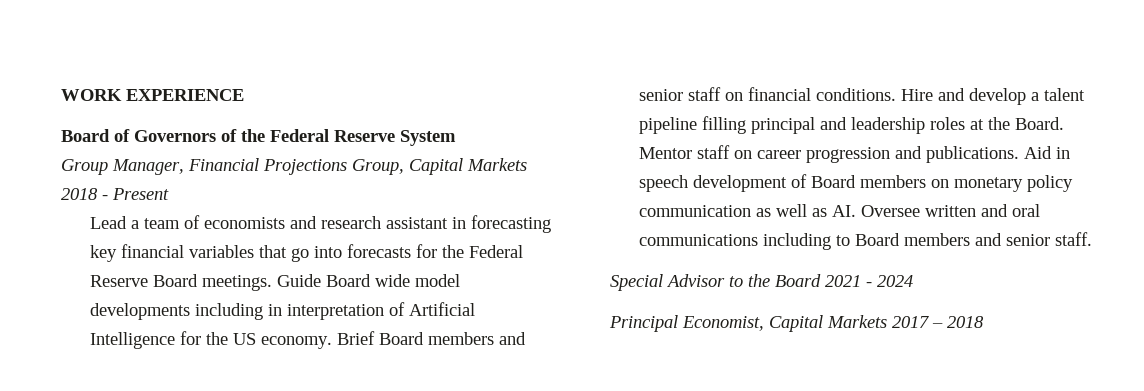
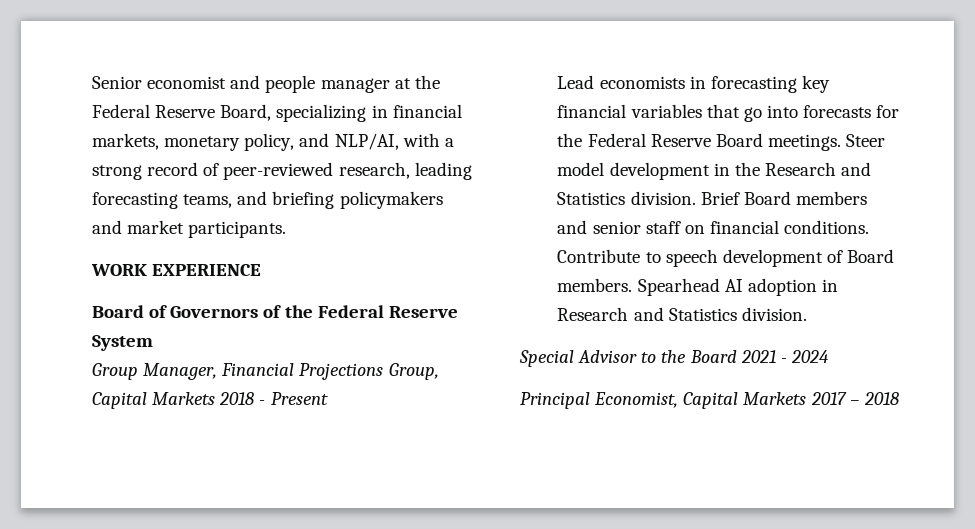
+ Senior economist and people manager at the Federal Reserve Board, specializing in financial markets, monetary policy, and NLP/AI, with a strong record of peer-reviewed research, leading forecasting teams, and briefing policymakers and market participants.
- Lead a team of economists and research assistant in forecasting key financial variables that go into forecasts for the Federal Reserve Board meetings.
+ Lead economists in forecasting key financial variables that go into forecasts for the Federal Reserve Board meetings.
- Guide Board wide model developments including in interpretation of Artificial Intelligence for the US economy.
+ Steer model development in the Research and Statistics division.
- Hire and develop a talent pipeline filling principal and leadership roles at the Board. Mentor staff on career progression and publications. Aid in speech development of Board members on monetary policy communication as well as AI. Oversee written and oral communications including to Board members and senior staff.
+ Contribute to speech development of Board members. Spearhead AI adoption in Research and Statistics division.

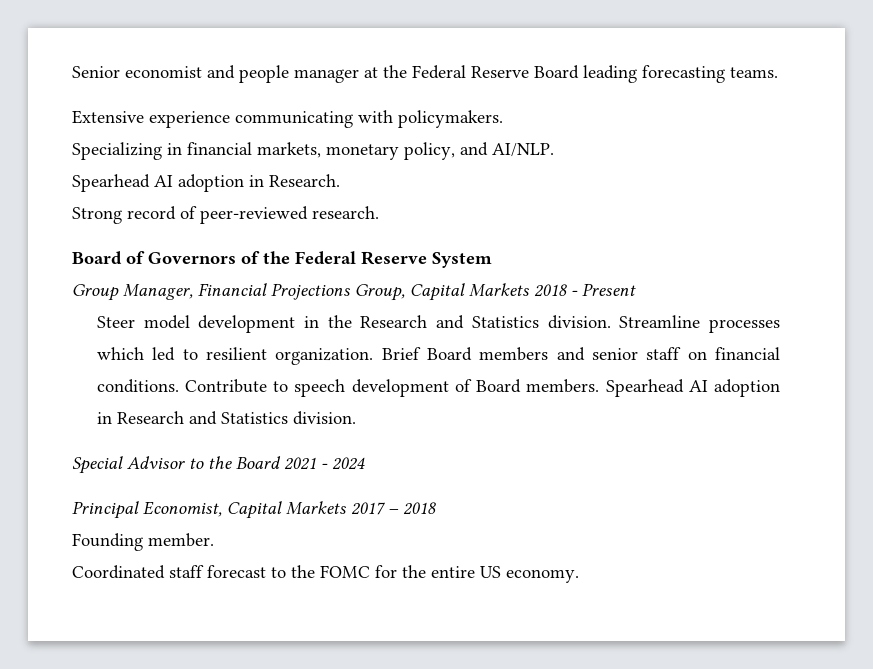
- Senior economist and people manager at the Federal Reserve Board, specializing in financial markets, monetary policy, and NLP/AI, with a strong record of peer-reviewed research, leading forecasting teams, and briefing policymakers and market participants.
- WORK EXPERIENCE
+ Senior economist and people manager at the Federal Reserve Board leading forecasting teams.
+ Extensive experience communicating with policymakers.
+ Specializing in financial markets, monetary policy, and AI/NLP.
+ Spearhead AI adoption in Research.
+ Strong record of peer-reviewed research.
- Lead economists in forecasting key financial variables that go into forecasts for the Federal Reserve Board meetings.
+ Streamline processes which led to resilient organization.
+ Founding member.
+ Coordinated staff forecast to the FOMC for the entire US economy.

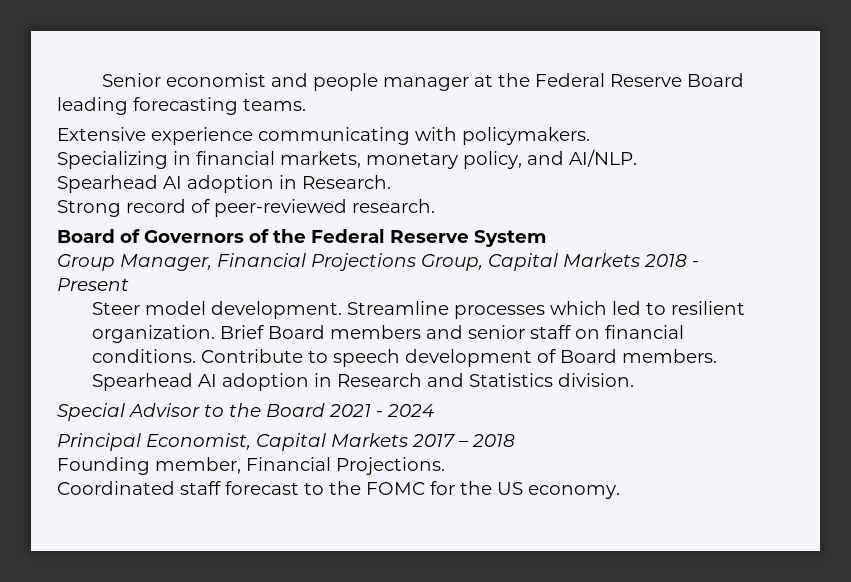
- Steer model development in the Research and Statistics division.
+ Steer model development.
- Founding member.
+ Founding member, Financial Projections.
- Coordinated staff forecast to the FOMC for the entire US economy.
+ Coordinated staff forecast to the FOMC for the US economy.

